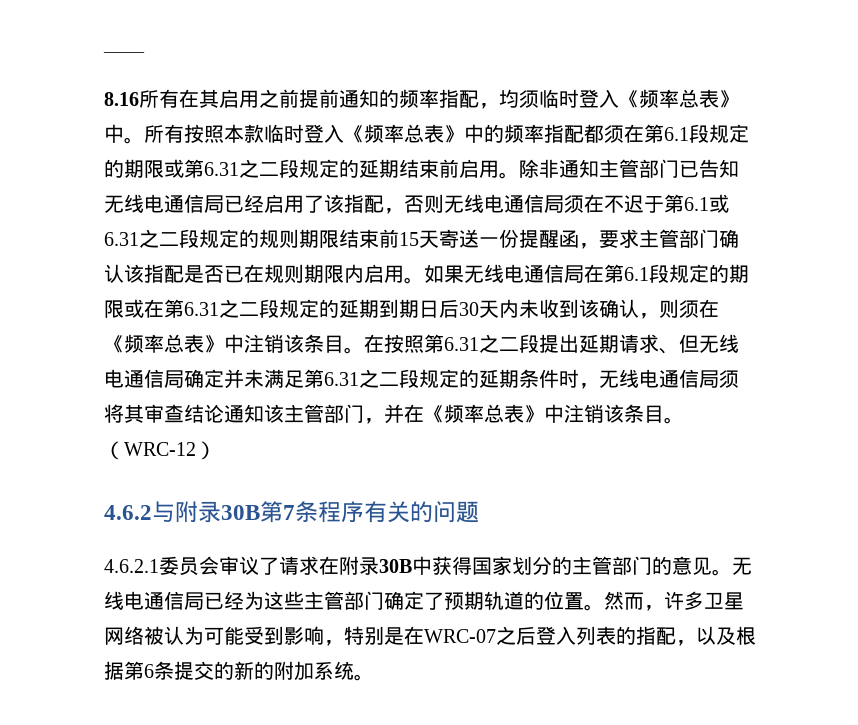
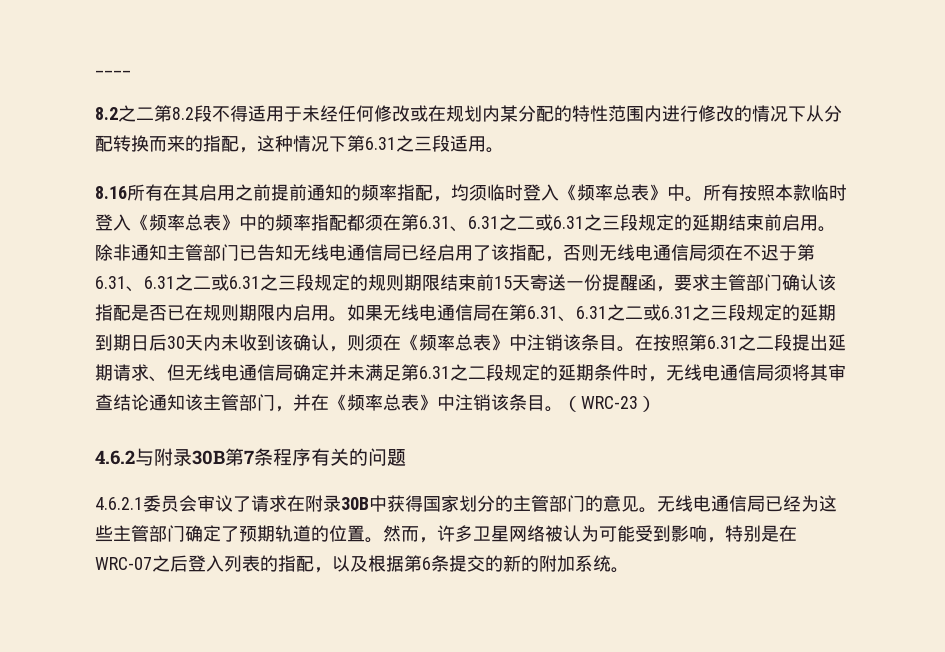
+ 8.2之二第8.2段不得适用于未经任何修改或在规划内某分配的特性范围内进行修改的情况下从分配转换而来的指配，这种情况下第6.31之三段适用。
- 所有按照本款临时登入《频率总表》中的频率指配都须在第6.1段规定的期限或第6.31之二段规定的延期结束前启用。
+ 所有按照本款临时登入《频率总表》中的频率指配都须在第6.31、6.31之二或6.31之三段规定的延期结束前启用。
- 除非通知主管部门已告知无线电通信局已经启用了该指配，否则无线电通信局须在不迟于第6.1或6.31之二段规定的规则期限结束前15天寄送一份提醒函，要求主管部门确认该指配是否已在规则期限内启用。
+ 除非通知主管部门已告知无线电通信局已经启用了该指配，否则无线电通信局须在不迟于第6.31、6.31之二或6.31之三段规定的规则期限结束前15天寄送一份提醒函，要求主管部门确认该指配是否已在规则期限内启用。
- 如果无线电通信局在第6.1段规定的期限或在第6.31之二段规定的延期到期日后30天内未收到该确认，则须在《频率总表》中注销该条目。
+ 如果无线电通信局在第6.31、6.31之二或6.31之三段规定的延期到期日后30天内未收到该确认，则须在《频率总表》中注销该条目。
- （WRC-12）
+ （WRC-23）

